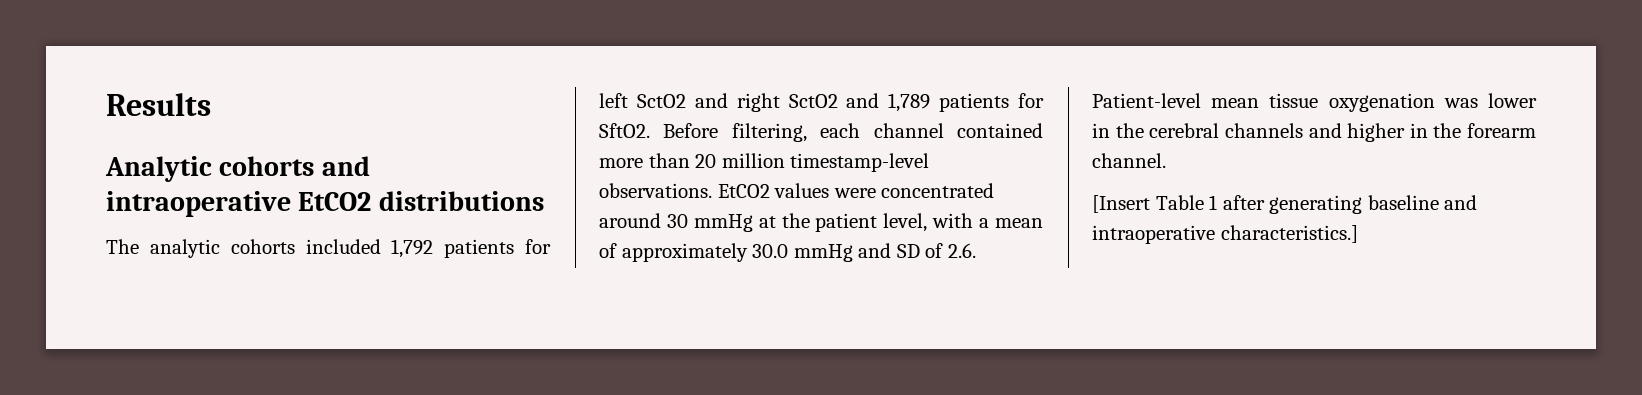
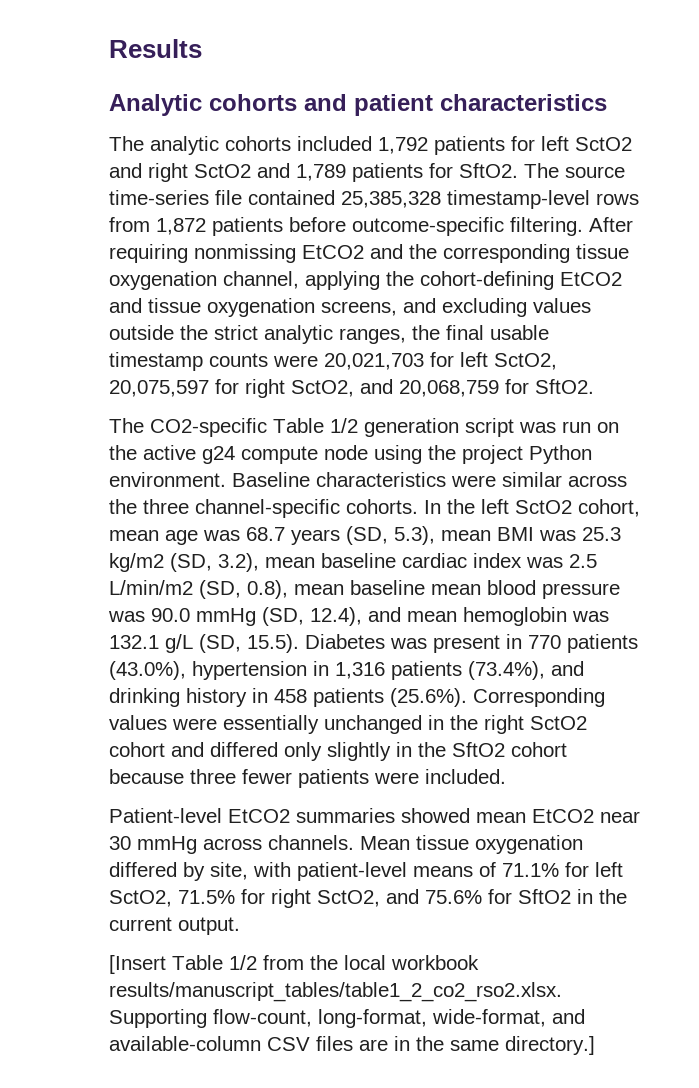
- Analytic cohorts and intraoperative EtCO2 distributions
+ Analytic cohorts and patient characteristics
- Before filtering, each channel contained more than 20 million timestamp-level observations. EtCO2 values were concentrated around 30 mmHg at the patient level, with a mean of approximately 30.0 mmHg and SD of 2.6. Patient-level mean tissue oxygenation was lower in the cerebral channels and higher in the forearm channel.
- [Insert Table 1 after generating baseline and intraoperative characteristics.]
+ The source time-series file contained 25,385,328 timestamp-level rows from 1,872 patients before outcome-specific filtering. After requiring nonmissing EtCO2 and the corresponding tissue oxygenation channel, applying the cohort-defining EtCO2 and tissue oxygenation screens, and excluding values outside the strict analytic ranges, the final usable timestamp counts were 20,021,703 for left SctO2, 20,075,597 for right SctO2, and 20,068,759 for SftO2.
+ The CO2-specific Table 1/2 generation script was run on the active g24 compute node using the project Python environment. Baseline characteristics were similar across the three channel-specific cohorts. In the left SctO2 cohort, mean age was 68.7 years (SD, 5.3), mean BMI was 25.3 kg/m2 (SD, 3.2), mean baseline cardiac index was 2.5 L/min/m2 (SD, 0.8), mean baseline mean blood pressure was 90.0 mmHg (SD, 12.4), and mean hemoglobin was 132.1 g/L (SD, 15.5). Diabetes was present in 770 patients (43.0%), hypertension in 1,316 patients (73.4%), and drinking history in 458 patients (25.6%). Corresponding values were essentially unchanged in the right SctO2 cohort and differed only slightly in the SftO2 cohort because three fewer patients were included.
+ Patient-level EtCO2 summaries showed mean EtCO2 near 30 mmHg across channels. Mean tissue oxygenation differed by site, with patient-level means of 71.1% for left SctO2, 71.5% for right SctO2, and 75.6% for SftO2 in the current output.
+ [Insert Table 1/2 from the local workbook results/manuscript_tables/table1_2_co2_rso2.xlsx. Supporting flow-count, long-format, wide-format, and available-column CSV files are in the same directory.]

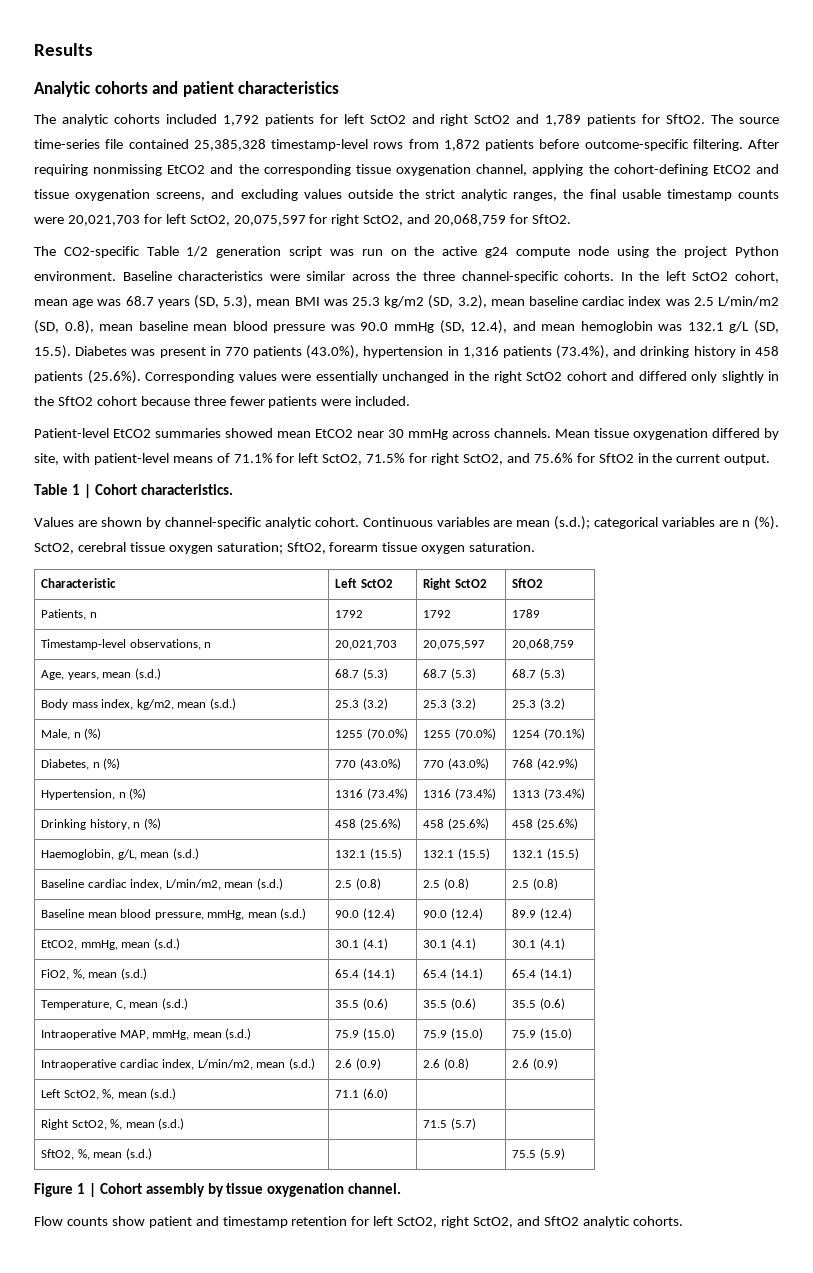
- [Insert Table 1/2 from the local workbook results/manuscript_tables/table1_2_co2_rso2.xlsx. Supporting flow-count, long-format, wide-format, and available-column CSV files are in the same directory.]
+ Table 1 | Cohort characteristics.
+ Values are shown by channel-specific analytic cohort. Continuous variables are mean (s.d.); categorical variables are n (%). SctO2, cerebral tissue oxygen saturation; SftO2, forearm tissue oxygen saturation.
+ Characteristic | Left SctO2 | Right SctO2 | SftO2
+ Patients, n | 1792 | 1792 | 1789
+ Timestamp-level observations, n | 20,021,703 | 20,075,597 | 20,068,759
+ Age, years, mean (s.d.) | 68.7 (5.3) | 68.7 (5.3) | 68.7 (5.3)
+ Body mass index, kg/m2, mean (s.d.) | 25.3 (3.2) | 25.3 (3.2) | 25.3 (3.2)
+ Male, n (%) | 1255 (70.0%) | 1255 (70.0%) | 1254 (70.1%)
+ Diabetes, n (%) | 770 (43.0%) | 770 (43.0%) | 768 (42.9%)
+ Hypertension, n (%) | 1316 (73.4%) | 1316 (73.4%) | 1313 (73.4%)
+ Drinking history, n (%) | 458 (25.6%) | 458 (25.6%) | 458 (25.6%)
+ Haemoglobin, g/L, mean (s.d.) | 132.1 (15.5) | 132.1 (15.5) | 132.1 (15.5)
+ Baseline cardiac index, L/min/m2, mean (s.d.) | 2.5 (0.8) | 2.5 (0.8) | 2.5 (0.8)
+ Baseline mean blood pressure, mmHg, mean (s.d.) | 90.0 (12.4) | 90.0 (12.4) | 89.9 (12.4)
+ EtCO2, mmHg, mean (s.d.) | 30.1 (4.1) | 30.1 (4.1) | 30.1 (4.1)
+ FiO2, %, mean (s.d.) | 65.4 (14.1) | 65.4 (14.1) | 65.4 (14.1)
+ Temperature, C, mean (s.d.) | 35.5 (0.6) | 35.5 (0.6) | 35.5 (0.6)
+ Intraoperative MAP, mmHg, mean (s.d.) | 75.9 (15.0) | 75.9 (15.0) | 75.9 (15.0)
+ Intraoperative cardiac index, L/min/m2, mean (s.d.) | 2.6 (0.9) | 2.6 (0.8) | 2.6 (0.9)
+ Left SctO2, %, mean (s.d.) | 71.1 (6.0) | |
+ Right SctO2, %, mean (s.d.) | | 71.5 (5.7) |
+ SftO2, %, mean (s.d.) | | | 75.5 (5.9)
+ Figure 1 | Cohort assembly by tissue oxygenation channel.
+ Flow counts show patient and timestamp retention for left SctO2, right SctO2, and SftO2 analytic cohorts.

